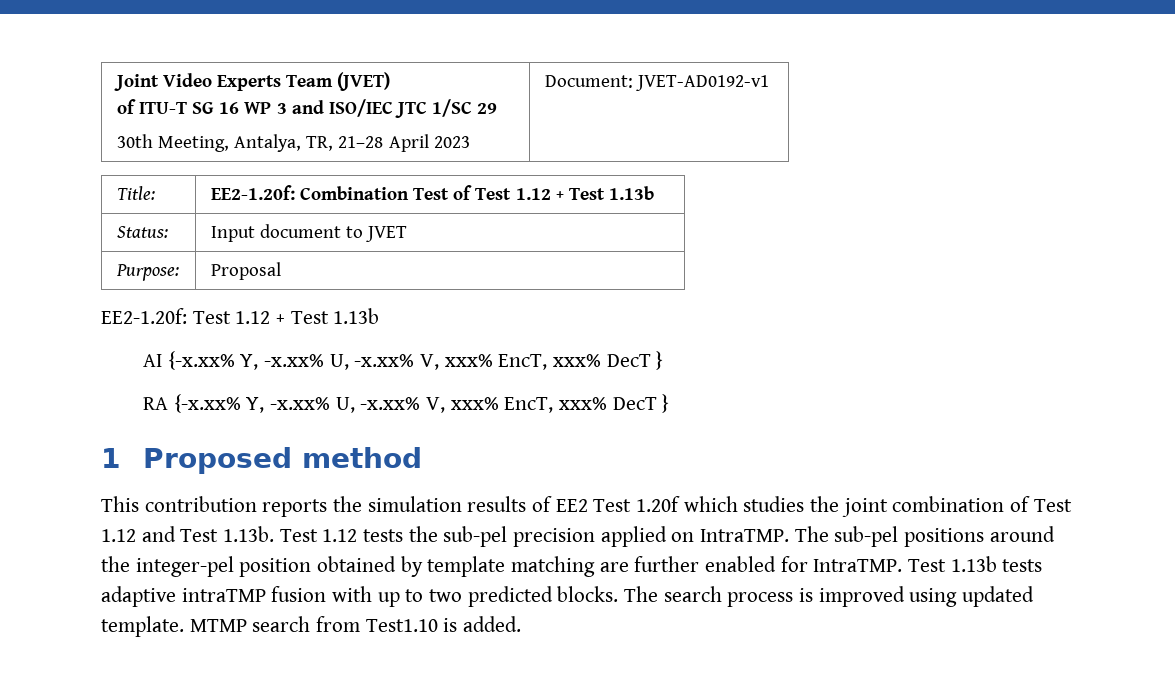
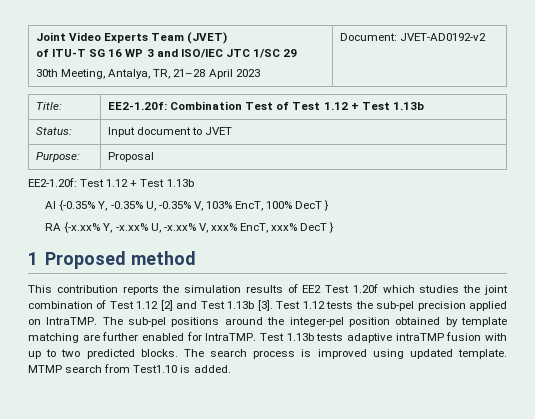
  Joint Video Experts Team (JVET)
  of ITU-T SG 16 WP 3 and ISO/IEC JTC 1/SC 29
- 30th Meeting, Antalya, TR, 21–28 April 2023 | Document: JVET-AD0192-v1
+ 30th Meeting, Antalya, TR, 21–28 April 2023 | Document: JVET-AD0192-v2
- AI {-x.xx% Y, -x.xx% U, -x.xx% V, xxx% EncT, xxx% DecT }
+ AI {-0.35% Y, -0.35% U, -0.35% V, 103% EncT, 100% DecT }
- This contribution reports the simulation results of EE2 Test 1.20f which studies the joint combination of Test 1.12 and Test 1.13b. Test 1.12 tests the sub-pel precision applied on IntraTMP.
+ This contribution reports the simulation results of EE2 Test 1.20f which studies the joint combination of Test 1.12 [2] and Test 1.13b [3]. Test 1.12 tests the sub-pel precision applied on IntraTMP.

